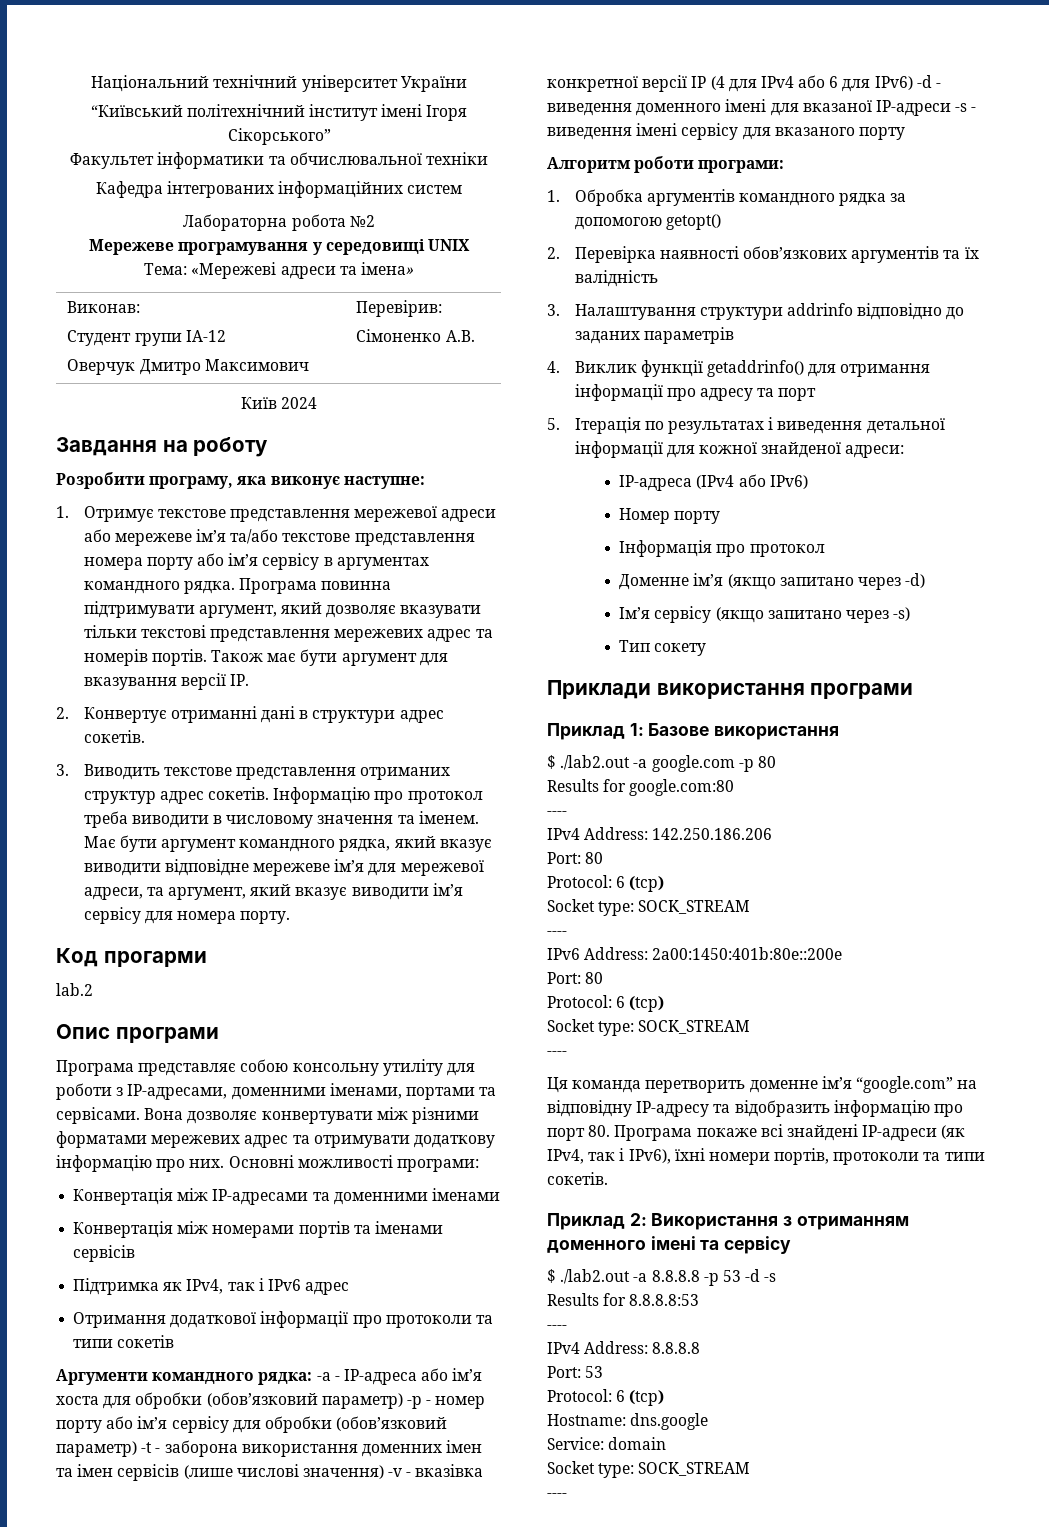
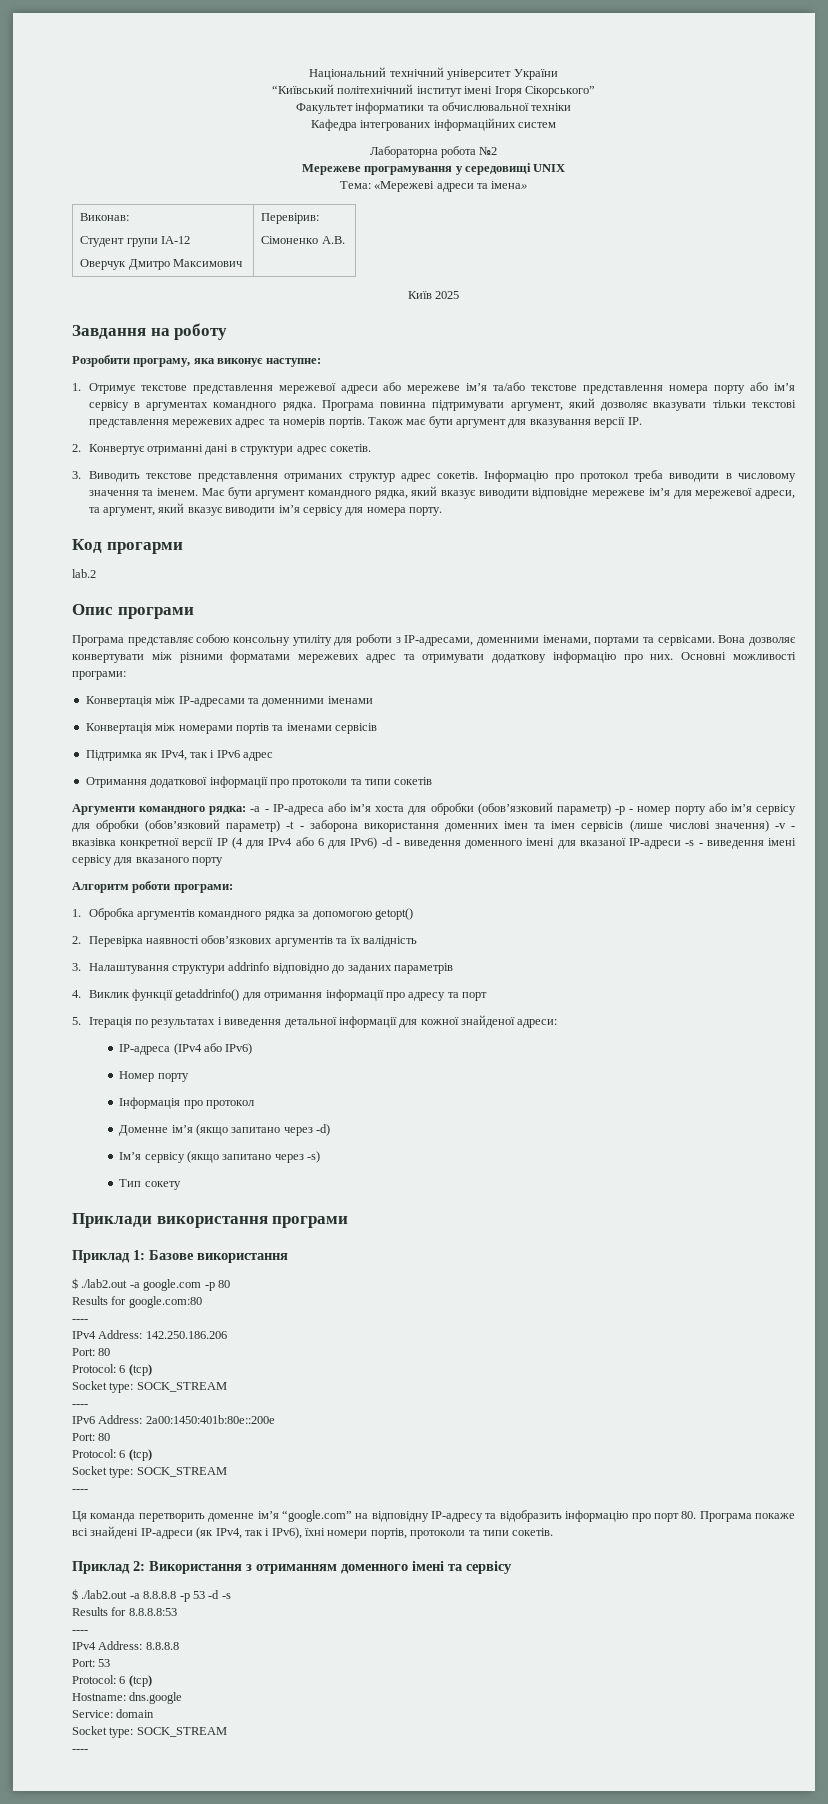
- Київ 2024
+ Київ 2025

